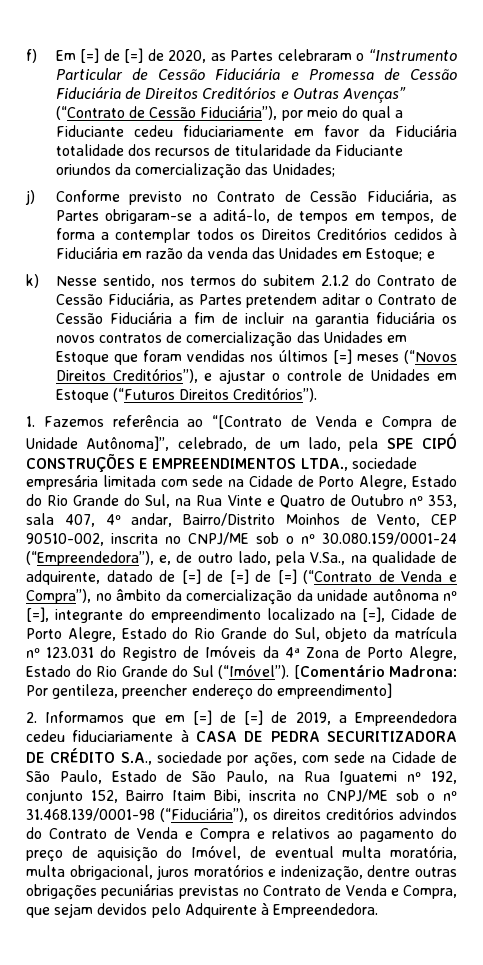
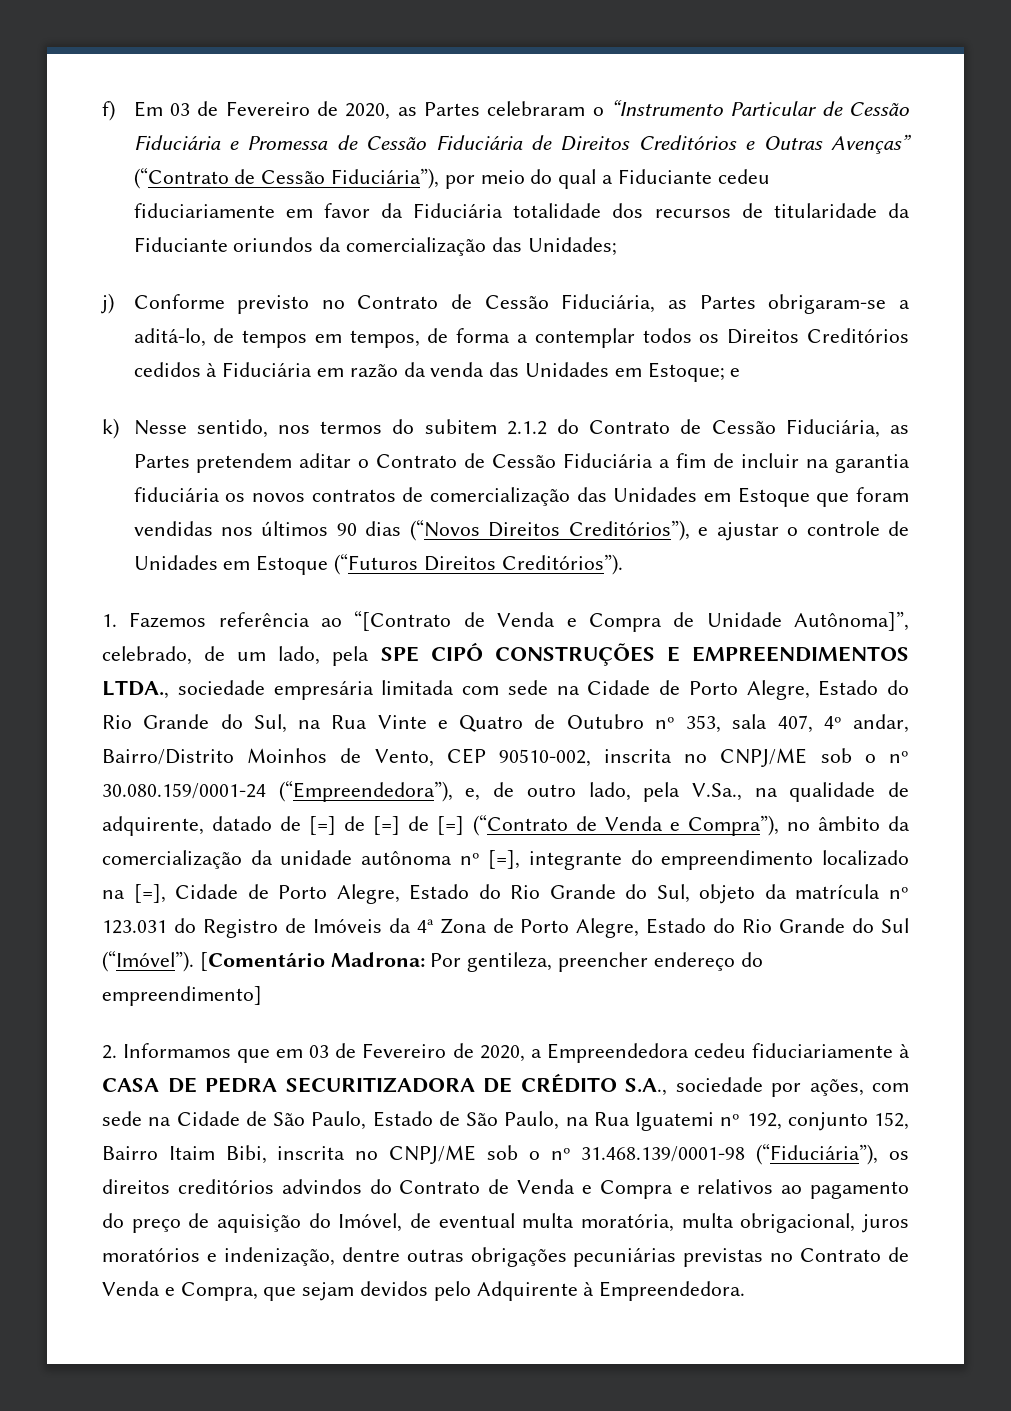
- f) Em [=] de [=] de 2020, as Partes celebraram o “Instrumento Particular de Cessão Fiduciária e Promessa de Cessão Fiduciária de Direitos Creditórios e Outras Avenças” (“Contrato de Cessão Fiduciária”), por meio do qual a Fiduciante cedeu fiduciariamente em favor da Fiduciária totalidade dos recursos de titularidade da Fiduciante oriundos da comercialização das Unidades;
+ f) Em 03 de Fevereiro de 2020, as Partes celebraram o “Instrumento Particular de Cessão Fiduciária e Promessa de Cessão Fiduciária de Direitos Creditórios e Outras Avenças” (“Contrato de Cessão Fiduciária”), por meio do qual a Fiduciante cedeu fiduciariamente em favor da Fiduciária totalidade dos recursos de titularidade da Fiduciante oriundos da comercialização das Unidades;
- k) Nesse sentido, nos termos do subitem 2.1.2 do Contrato de Cessão Fiduciária, as Partes pretendem aditar o Contrato de Cessão Fiduciária a fim de incluir na garantia fiduciária os novos contratos de comercialização das Unidades em Estoque que foram vendidas nos últimos [=] meses (“Novos Direitos Creditórios”), e ajustar o controle de Unidades em Estoque (“Futuros Direitos Creditórios”).
+ k) Nesse sentido, nos termos do subitem 2.1.2 do Contrato de Cessão Fiduciária, as Partes pretendem aditar o Contrato de Cessão Fiduciária a fim de incluir na garantia fiduciária os novos contratos de comercialização das Unidades em Estoque que foram vendidas nos últimos 90 dias (“Novos Direitos Creditórios”), e ajustar o controle de Unidades em Estoque (“Futuros Direitos Creditórios”).
- 2. Informamos que em [=] de [=] de 2019, a Empreendedora cedeu fiduciariamente à CASA DE PEDRA SECURITIZADORA DE CRÉDITO S.A., sociedade por ações, com sede na Cidade de São Paulo, Estado de São Paulo, na Rua Iguatemi nº 192, conjunto 152, Bairro Itaim Bibi, inscrita no CNPJ/ME sob o nº 31.468.139/0001-98 (“Fiduciária”), os direitos creditórios advindos do Contrato de Venda e Compra e relativos ao pagamento do preço de aquisição do Imóvel, de eventual multa moratória, multa obrigacional, juros moratórios e indenização, dentre outras obrigações pecuniárias previstas no Contrato de Venda e Compra, que sejam devidos pelo Adquirente à Empreendedora.
+ 2. Informamos que em 03 de Fevereiro de 2020, a Empreendedora cedeu fiduciariamente à CASA DE PEDRA SECURITIZADORA DE CRÉDITO S.A., sociedade por ações, com sede na Cidade de São Paulo, Estado de São Paulo, na Rua Iguatemi nº 192, conjunto 152, Bairro Itaim Bibi, inscrita no CNPJ/ME sob o nº 31.468.139/0001-98 (“Fiduciária”), os direitos creditórios advindos do Contrato de Venda e Compra e relativos ao pagamento do preço de aquisição do Imóvel, de eventual multa moratória, multa obrigacional, juros moratórios e indenização, dentre outras obrigações pecuniárias previstas no Contrato de Venda e Compra, que sejam devidos pelo Adquirente à Empreendedora.

